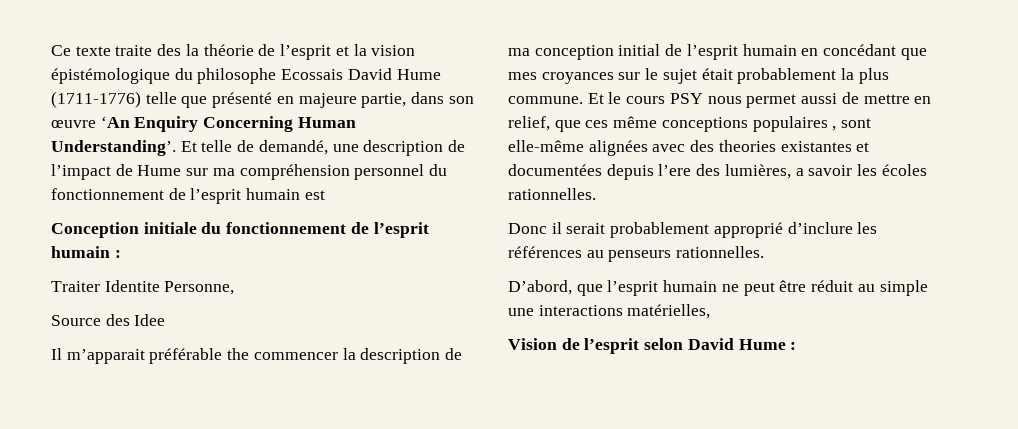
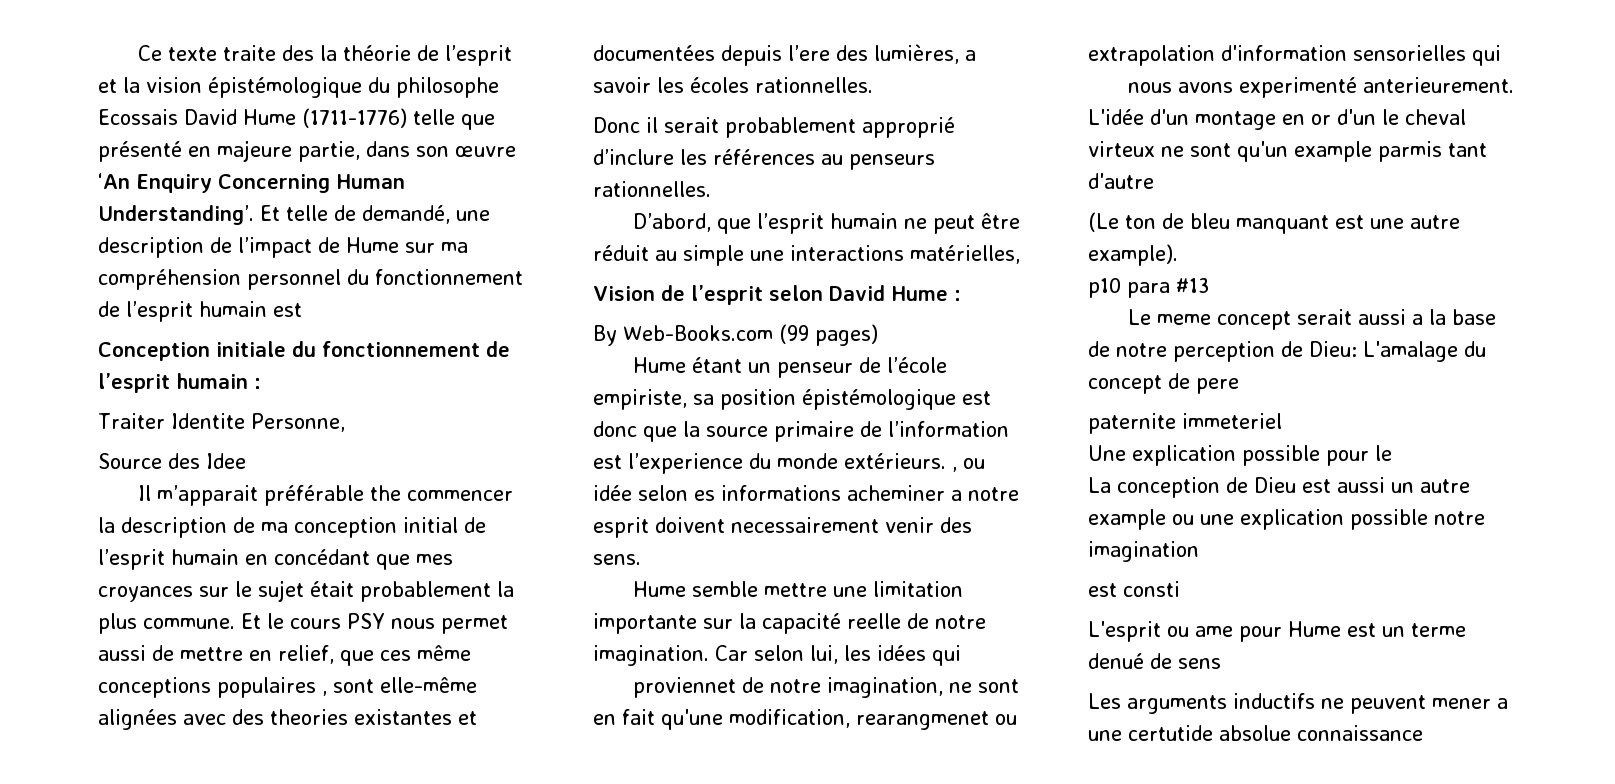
+ By Web-Books.com (99 pages)
+ Hume étant un penseur de l’école empiriste, sa position épistémologique est donc que la source primaire de l’information est l’experience du monde extérieurs. , ou idée selon es informations acheminer a notre esprit doivent necessairement venir des sens.
+ Hume semble mettre une limitation importante sur la capacité reelle de notre imagination. Car selon lui, les idées qui
+ proviennet de notre imagination, ne sont en fait qu'une modification, rearangmenet ou extrapolation d'information sensorielles qui
+ nous avons experimenté anterieurement. L'idée d'un montage en or d'un le cheval virteux ne sont qu'un example parmis tant d'autre
+ (Le ton de bleu manquant est une autre example).
+ p10 para #13
+ Le meme concept serait aussi a la base de notre perception de Dieu: L'amalage du concept de pere
+ paternite immeteriel
+ Une explication possible pour le
+ La conception de Dieu est aussi un autre example ou une explication possible notre imagination
+ est consti
+ L'esprit ou ame pour Hume est un terme denué de sens
+ Les arguments inductifs ne peuvent mener a une certutide absolue connaissance

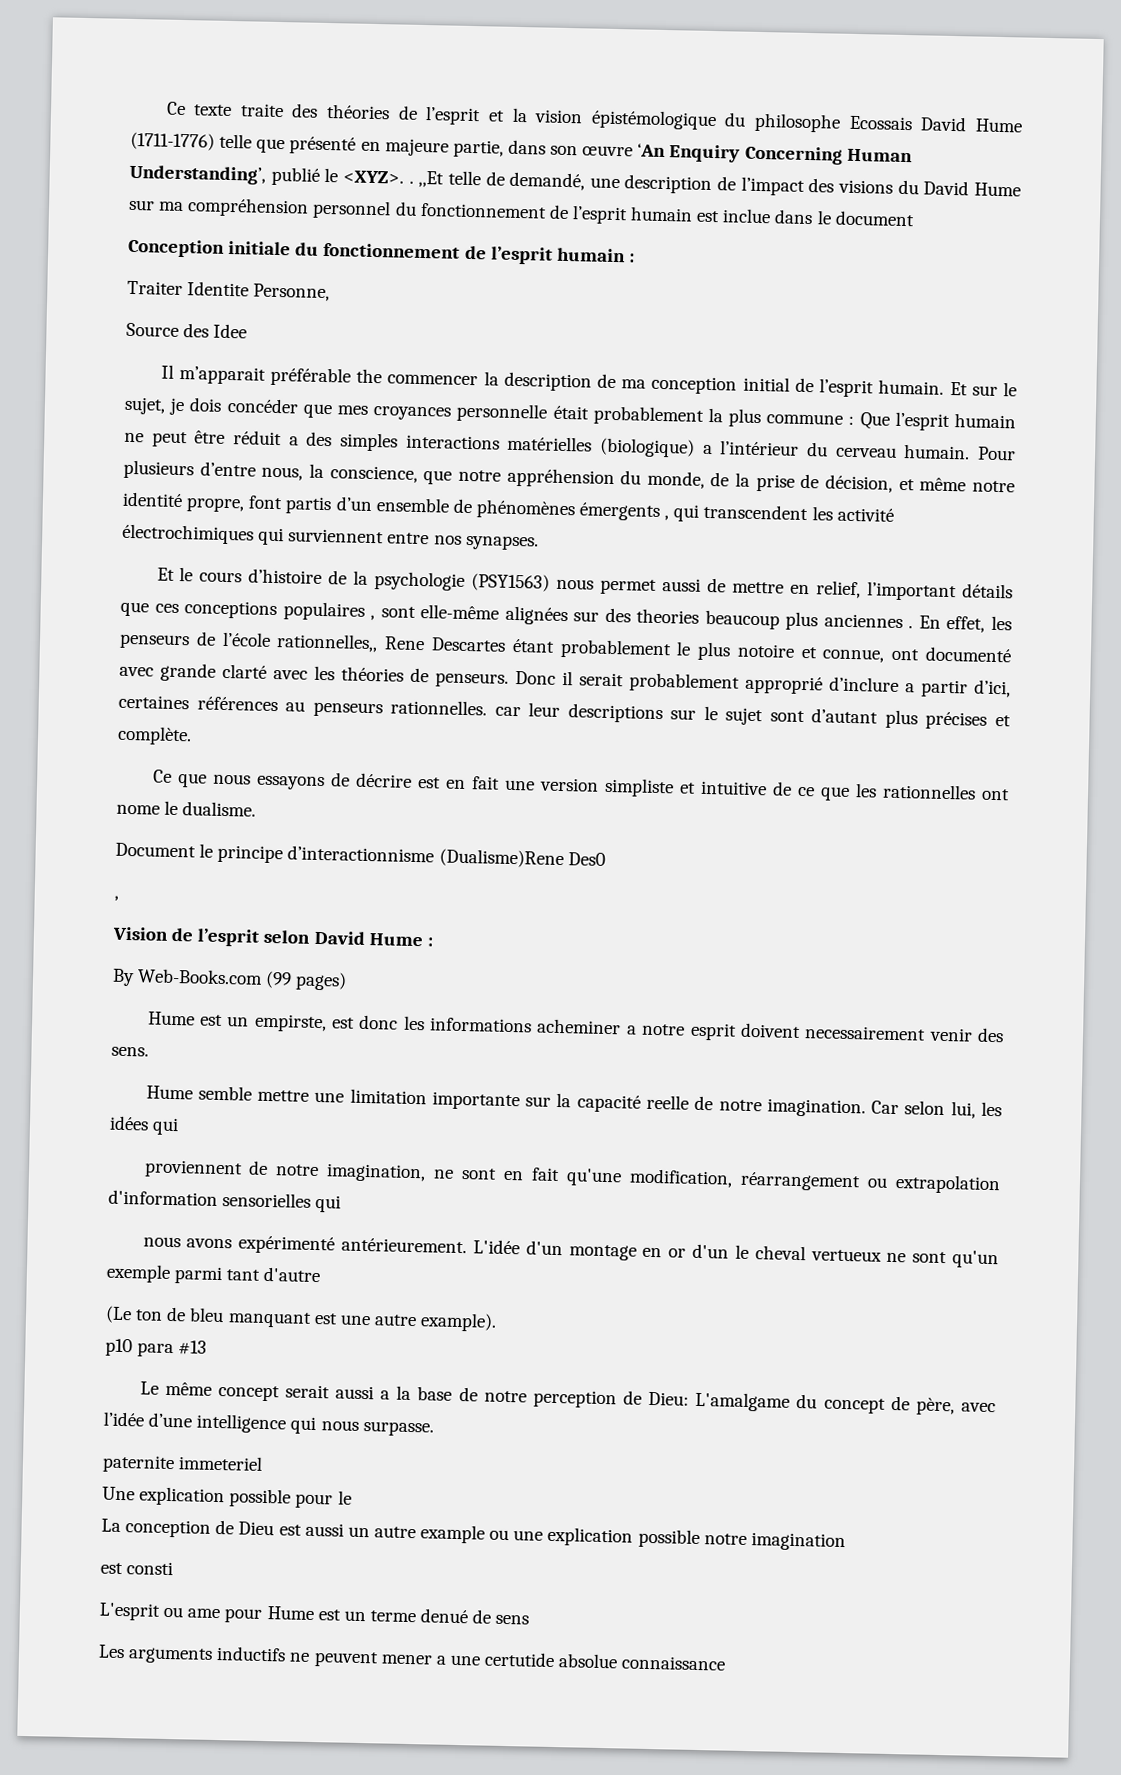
- Ce texte traite des la théorie de l’esprit et la vision épistémologique du philosophe Ecossais David Hume (1711-1776) telle que présenté en majeure partie, dans son œuvre ‘An Enquiry Concerning Human Understanding’. Et telle de demandé, une description de l’impact de Hume sur ma compréhension personnel du fonctionnement de l’esprit humain est
+ Ce texte traite des théories de l’esprit et la vision épistémologique du philosophe Ecossais David Hume (1711-1776) telle que présenté en majeure partie, dans son œuvre ‘An Enquiry Concerning Human Understanding’, publié le <XYZ>. . ,,Et telle de demandé, une description de l’impact des visions du David Hume sur ma compréhension personnel du fonctionnement de l’esprit humain est inclue dans le document
- Il m’apparait préférable the commencer la description de ma conception initial de l’esprit humain en concédant que mes croyances sur le sujet était probablement la plus commune. Et le cours PSY nous permet aussi de mettre en relief, que ces même conceptions populaires , sont elle-même alignées avec des theories existantes et documentées depuis l’ere des lumières, a savoir les écoles rationnelles.
- Donc il serait probablement approprié d’inclure les références au penseurs rationnelles.
- D’abord, que l’esprit humain ne peut être réduit au simple une interactions matérielles,
+ Il m’apparait préférable the commencer la description de ma conception initial de l’esprit humain. Et sur le sujet, je dois concéder que mes croyances personnelle était probablement la plus commune : Que l’esprit humain ne peut être réduit a des simples interactions matérielles (biologique) a l’intérieur du cerveau humain. Pour plusieurs d’entre nous, la conscience, que notre appréhension du monde, de la prise de décision, et même notre identité propre, font partis d’un ensemble de phénomènes émergents , qui transcendent les activité électrochimiques qui surviennent entre nos synapses.
+ Et le cours d’histoire de la psychologie (PSY1563) nous permet aussi de mettre en relief, l’important détails que ces conceptions populaires , sont elle-même alignées sur des theories beaucoup plus anciennes . En effet, les penseurs de l’école rationnelles,, Rene Descartes étant probablement le plus notoire et connue, ont documenté avec grande clarté avec les théories de penseurs. Donc il serait probablement approprié d’inclure a partir d’ici, certaines références au penseurs rationnelles. car leur descriptions sur le sujet sont d’autant plus précises et complète.
+ Ce que nous essayons de décrire est en fait une version simpliste et intuitive de ce que les rationnelles ont nome le dualisme.
+ Document le principe d’interactionnisme (Dualisme)Rene Des0
+ ,
- Hume étant un penseur de l’école empiriste, sa position épistémologique est donc que la source primaire de l’information est l’experience du monde extérieurs. , ou idée selon es informations acheminer a notre esprit doivent necessairement venir des sens.
+ Hume est un empirste, est donc les informations acheminer a notre esprit doivent necessairement venir des sens.
- proviennet de notre imagination, ne sont en fait qu'une modification, rearangmenet ou extrapolation d'information sensorielles qui
+ proviennent de notre imagination, ne sont en fait qu'une modification, réarrangement ou extrapolation d'information sensorielles qui
- nous avons experimenté anterieurement.
+ nous avons expérimenté antérieurement.
- L'idée d'un montage en or d'un le cheval virteux ne sont qu'un example parmis tant d'autre
+ L'idée d'un montage en or d'un le cheval vertueux ne sont qu'un exemple parmi tant d'autre
- Le meme concept serait aussi a la base de notre perception de Dieu: L'amalage du concept de pere
+ Le même concept serait aussi a la base de notre perception de Dieu: L'amalgame du concept de père, avec l’idée d’une intelligence qui nous surpasse.

